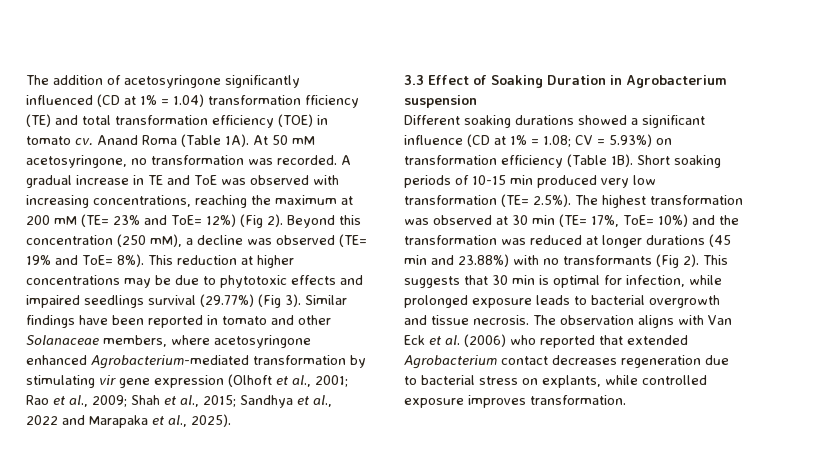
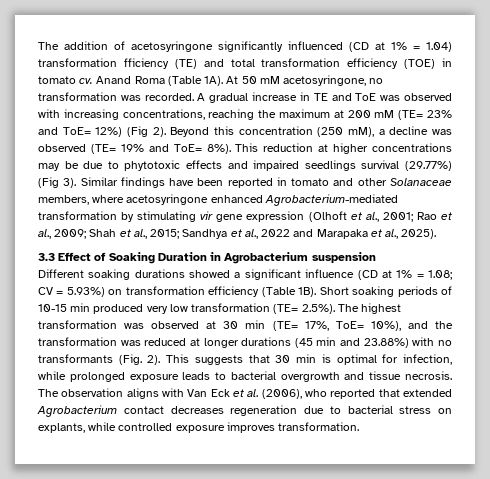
- Short soaking periods of 10-15 min produced very low transformation (TE= 2.5%). The highest transformation was observed at 30 min (TE= 17%, ToE= 10%) and the transformation was reduced at longer durations (45 min and 23.88%) with no transformants (Fig 2).
+ Short soaking periods of 10-15 min produced very low transformation (TE= 2.5%). The highest transformation was observed at 30 min (TE= 17%, ToE= 10%), and the transformation was reduced at longer durations (45 min and 23.88%) with no transformants (Fig. 2).
- The observation aligns with Van Eck et al. (2006) who reported that extended Agrobacterium contact decreases regeneration due to bacterial stress on explants, while controlled exposure improves transformation.
+ The observation aligns with Van Eck et al. (2006), who reported that extended Agrobacterium contact decreases regeneration due to bacterial stress on explants, while controlled exposure improves transformation.

